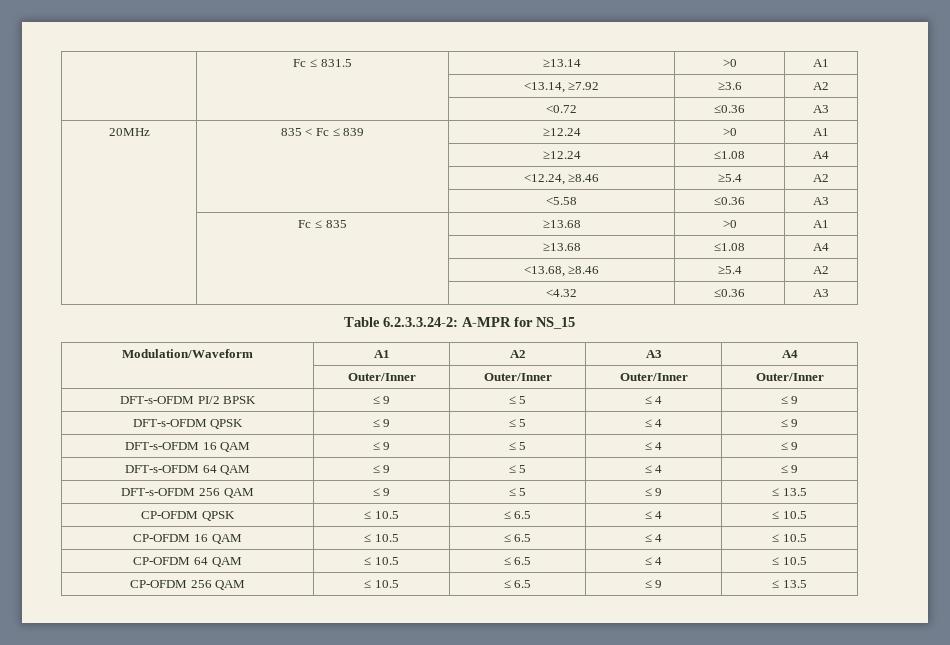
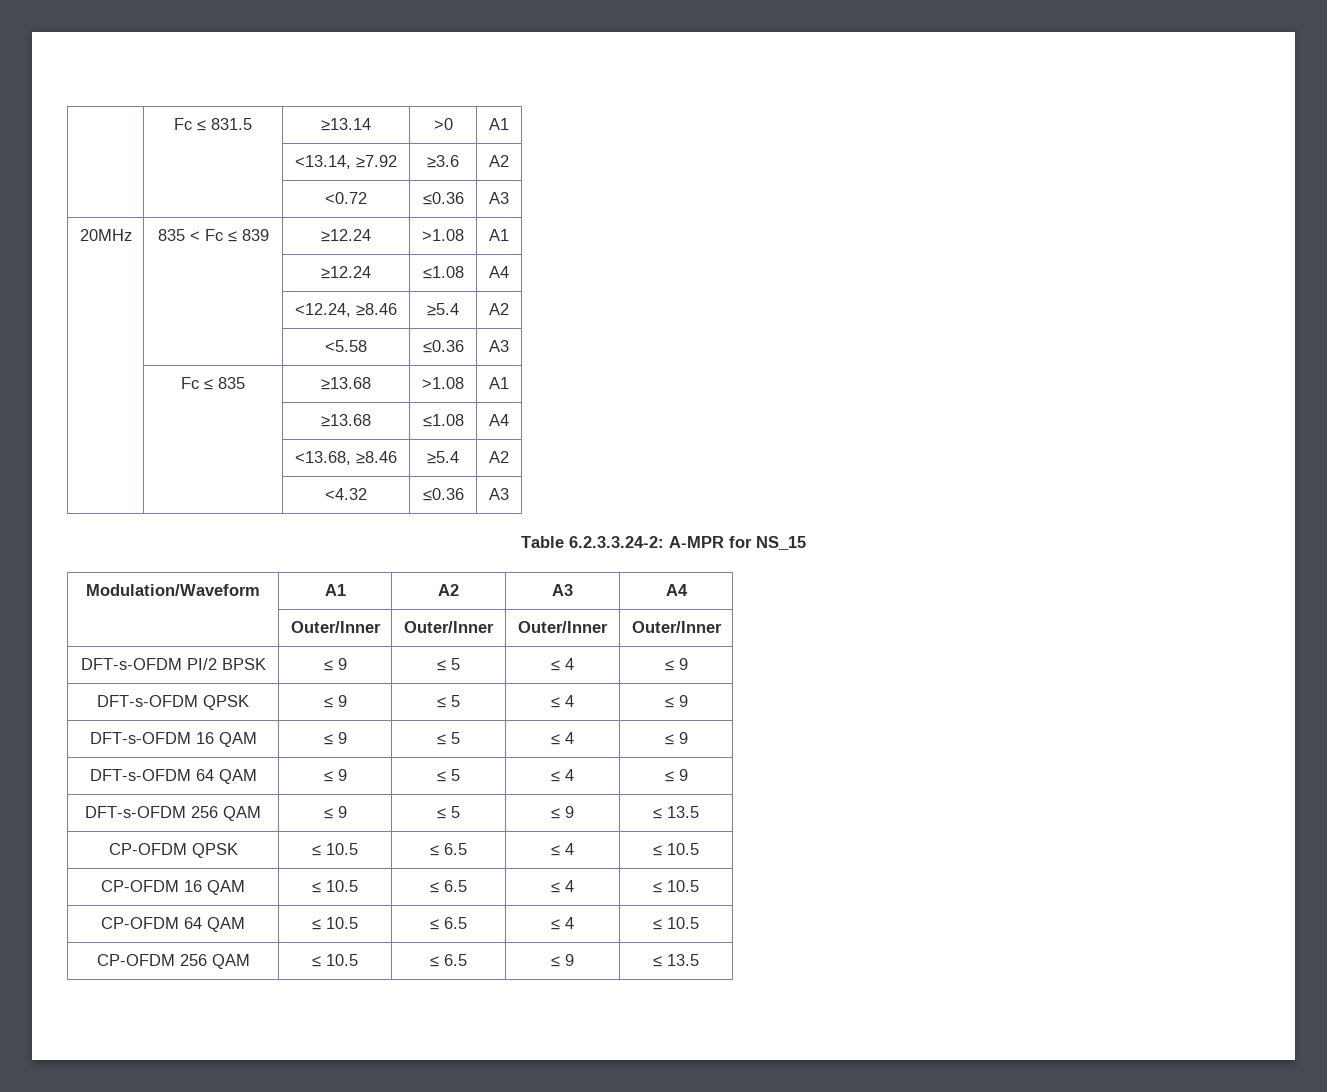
- 20MHz | 835 < Fc ≤ 839 | ≥12.24 | >0 | A1
+ 20MHz | 835 < Fc ≤ 839 | ≥12.24 | >1.08 | A1
- | Fc ≤ 835 | ≥13.68 | >0 | A1
+ | Fc ≤ 835 | ≥13.68 | >1.08 | A1

